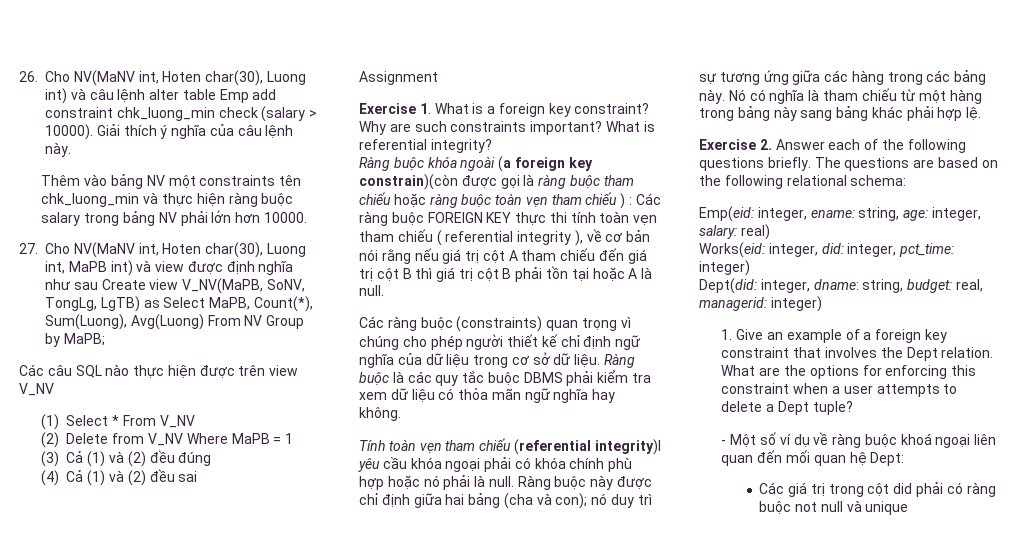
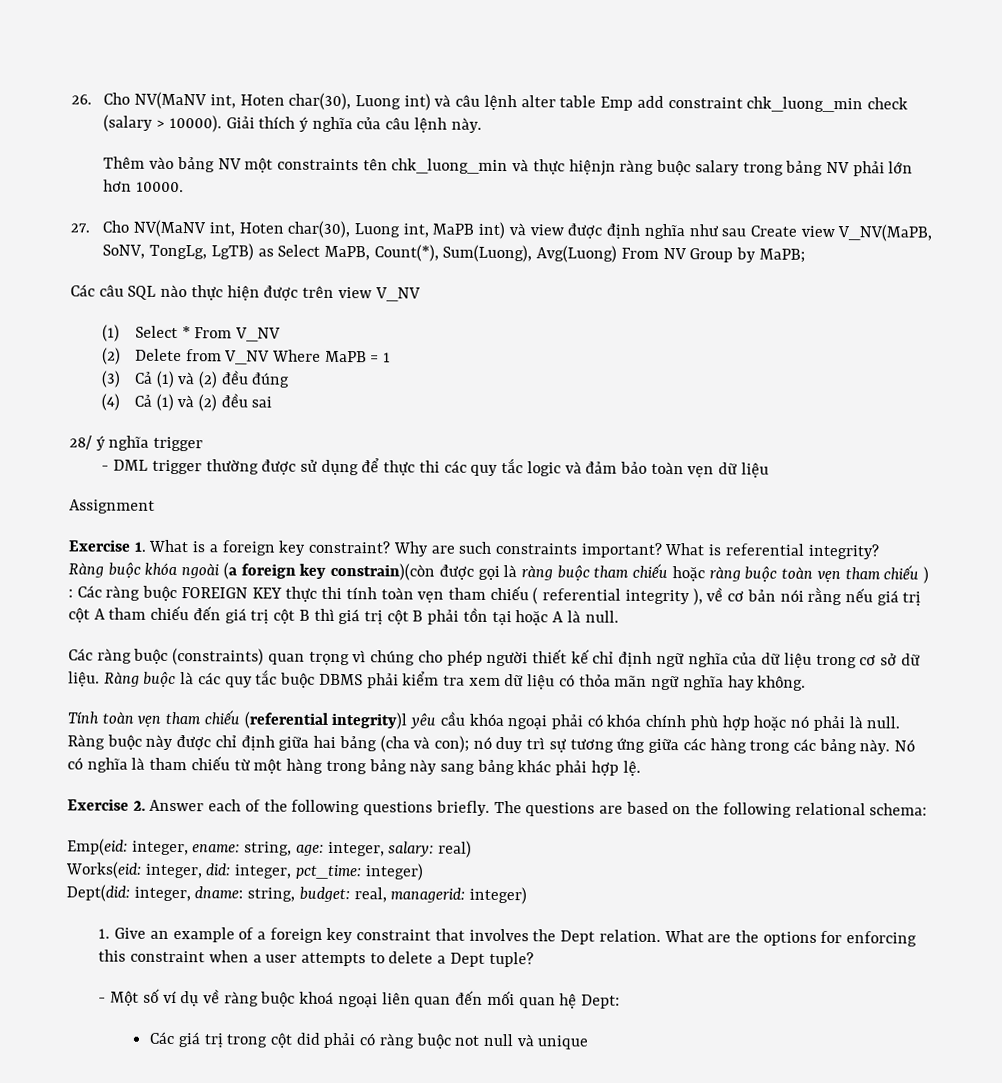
- Thêm vào bảng NV một constraints tên chk_luong_min và thực hiện ràng buộc salary trong bảng NV phải lớn hơn 10000.
+ Thêm vào bảng NV một constraints tên chk_luong_min và thực hiệnjn ràng buộc salary trong bảng NV phải lớn hơn 10000.
+ 28/ ý nghĩa trigger
+ - DML trigger thường được sử dụng để thực thi các quy tắc logic và đảm bảo toàn vẹn dữ liệu

